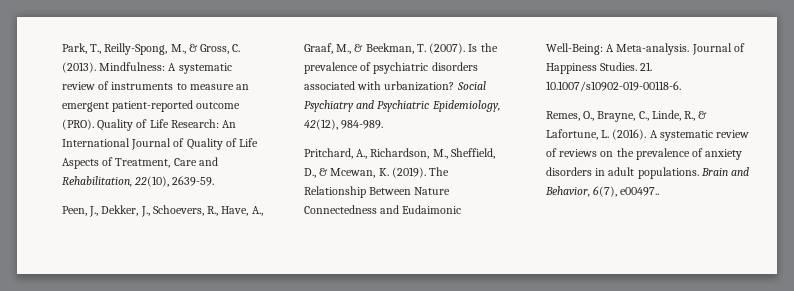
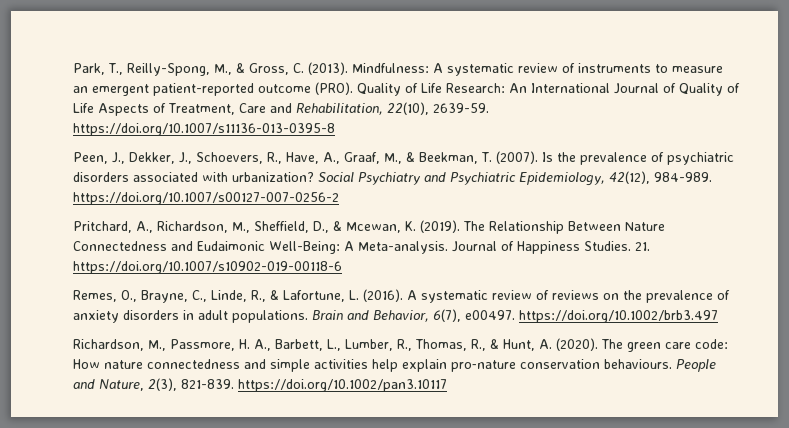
- Quality of Life Research: An International Journal of Quality of Life Aspects of Treatment, Care and Rehabilitation, 22(10), 2639-59.
+ Quality of Life Research: An International Journal of Quality of Life Aspects of Treatment, Care and Rehabilitation, 22(10), 2639-59. https://doi.org/10.1007/s11136-013-0395-8
- Social Psychiatry and Psychiatric Epidemiology, 42(12), 984-989.
+ Social Psychiatry and Psychiatric Epidemiology, 42(12), 984-989. https://doi.org/10.1007/s00127-007-0256-2
- 21. 10.1007/s10902-019-00118-6.
+ 21. https://doi.org/10.1007/s10902-019-00118-6
- Brain and Behavior, 6(7), e00497..
+ Brain and Behavior, 6(7), e00497. https://doi.org/10.1002/brb3.497
+ Richardson, M., Passmore, H. A., Barbett, L., Lumber, R., Thomas, R., & Hunt, A. (2020). The green care code: How nature connectedness and simple activities help explain pro‐nature conservation behaviours. People and Nature, 2(3), 821-839. https://doi.org/10.1002/pan3.10117

